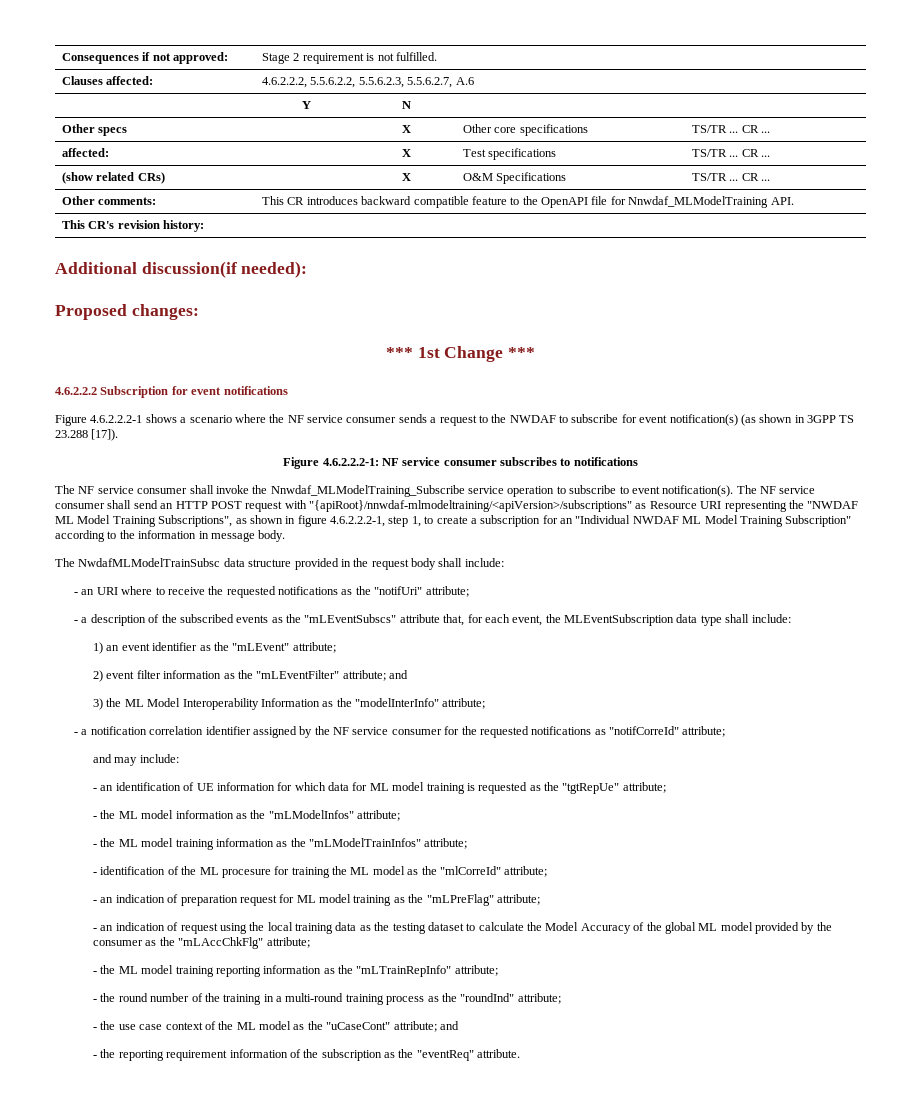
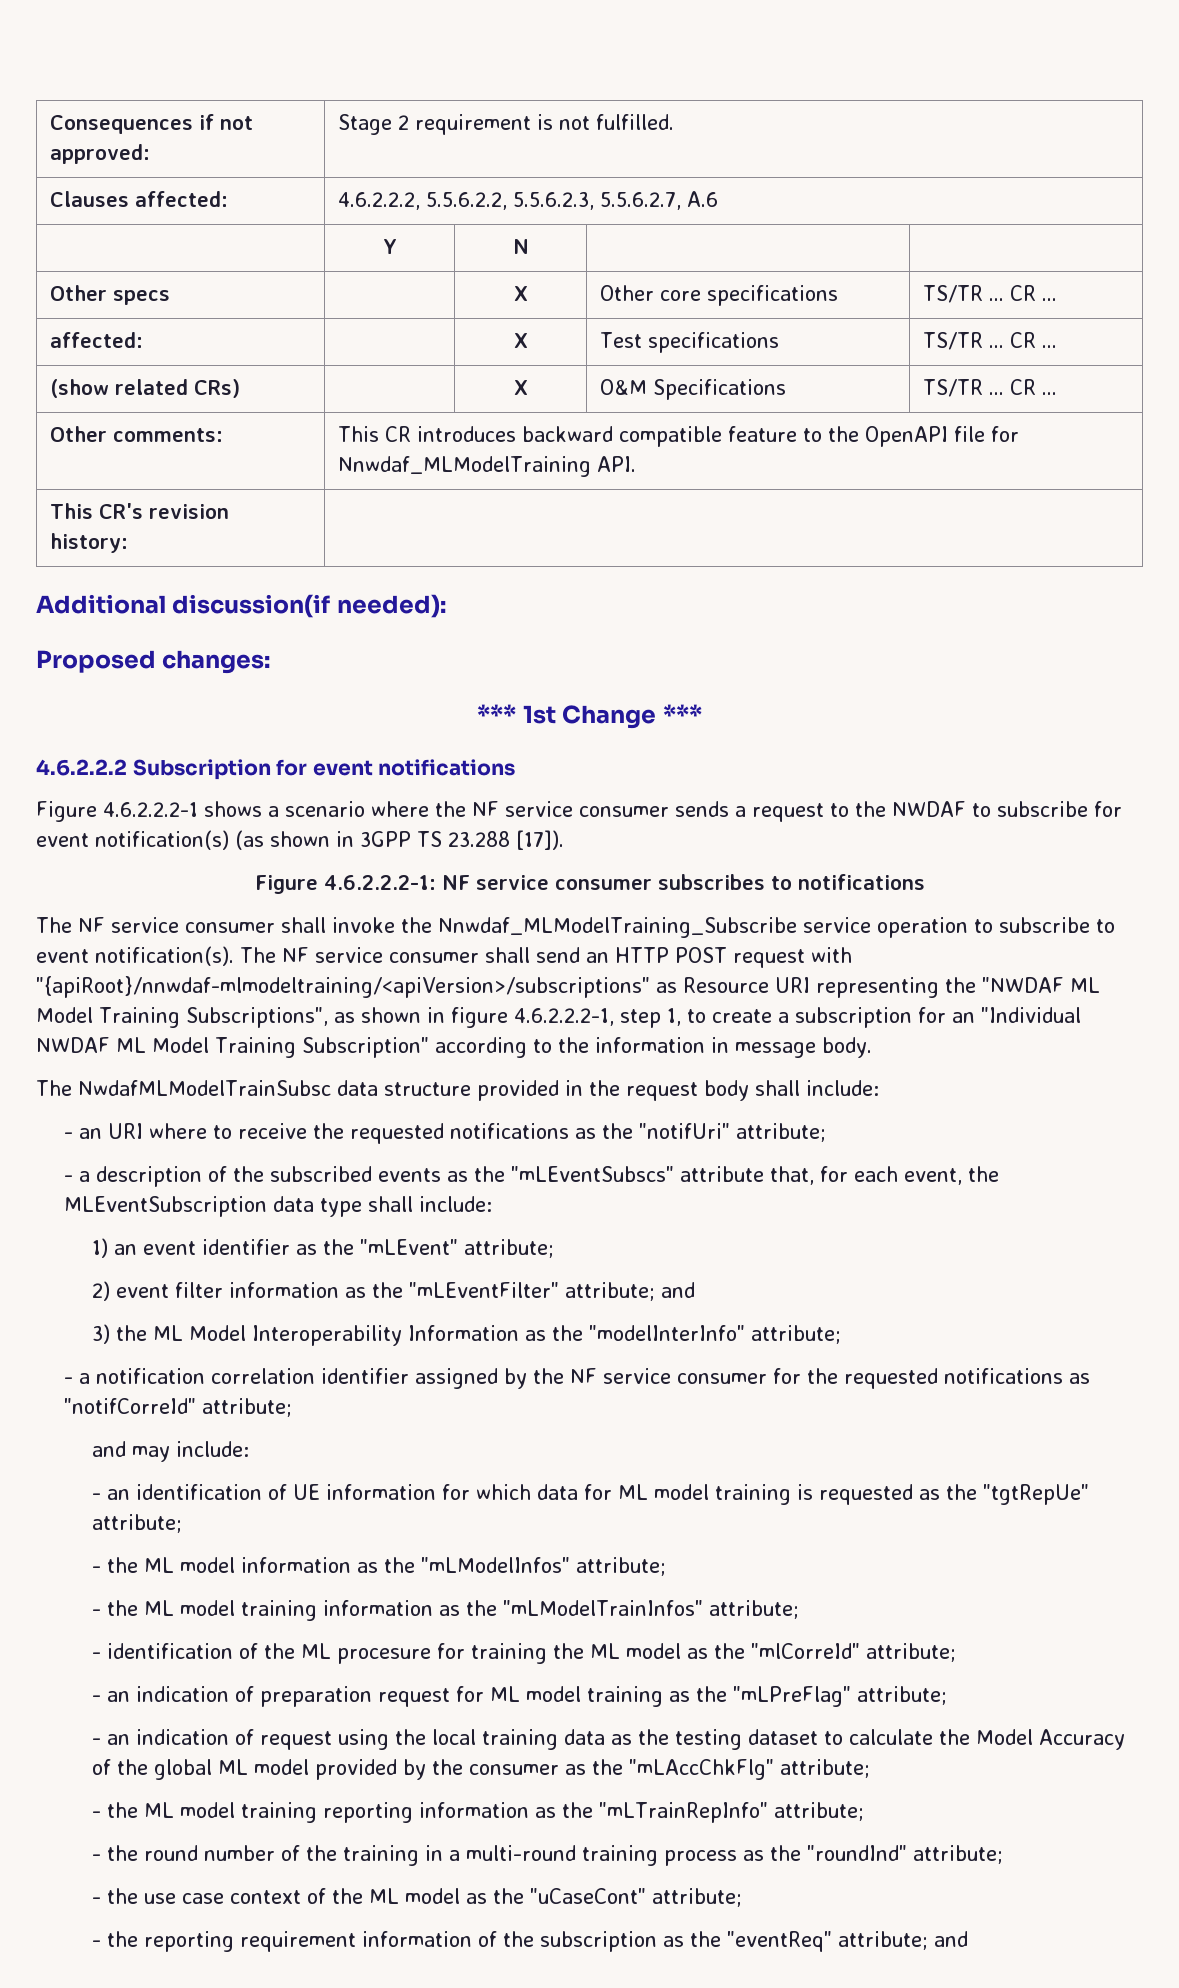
- - the use case context of the ML model as the "uCaseCont" attribute; and
+ - the use case context of the ML model as the "uCaseCont" attribute;
- - the reporting requirement information of the subscription as the "eventReq" attribute.
+ - the reporting requirement information of the subscription as the "eventReq" attribute; and

